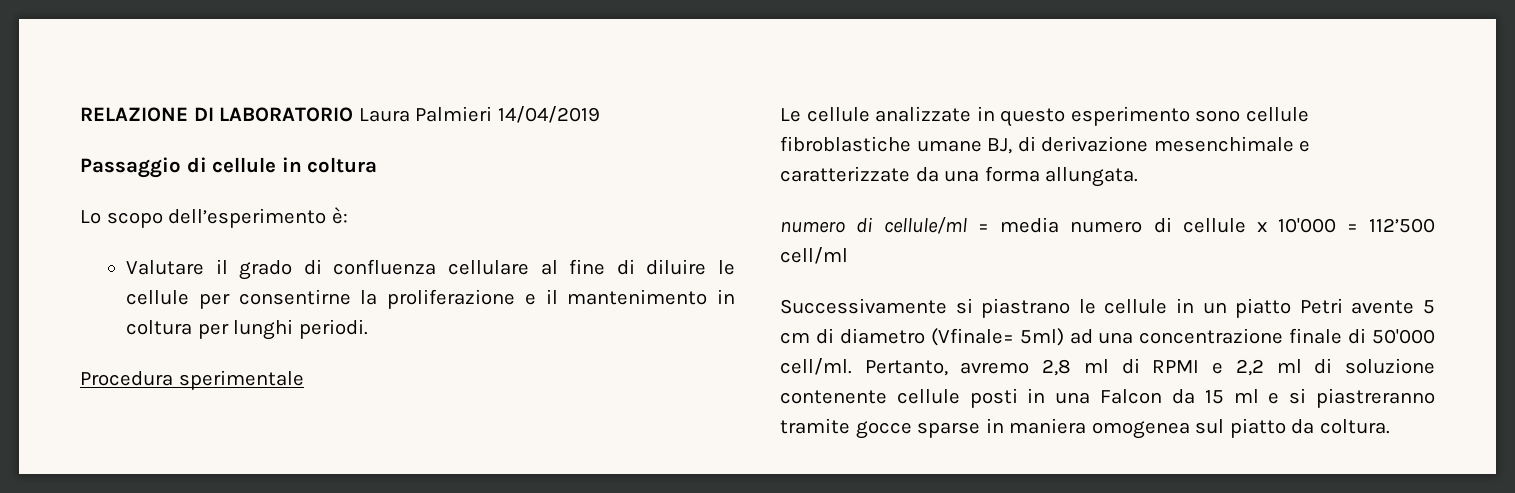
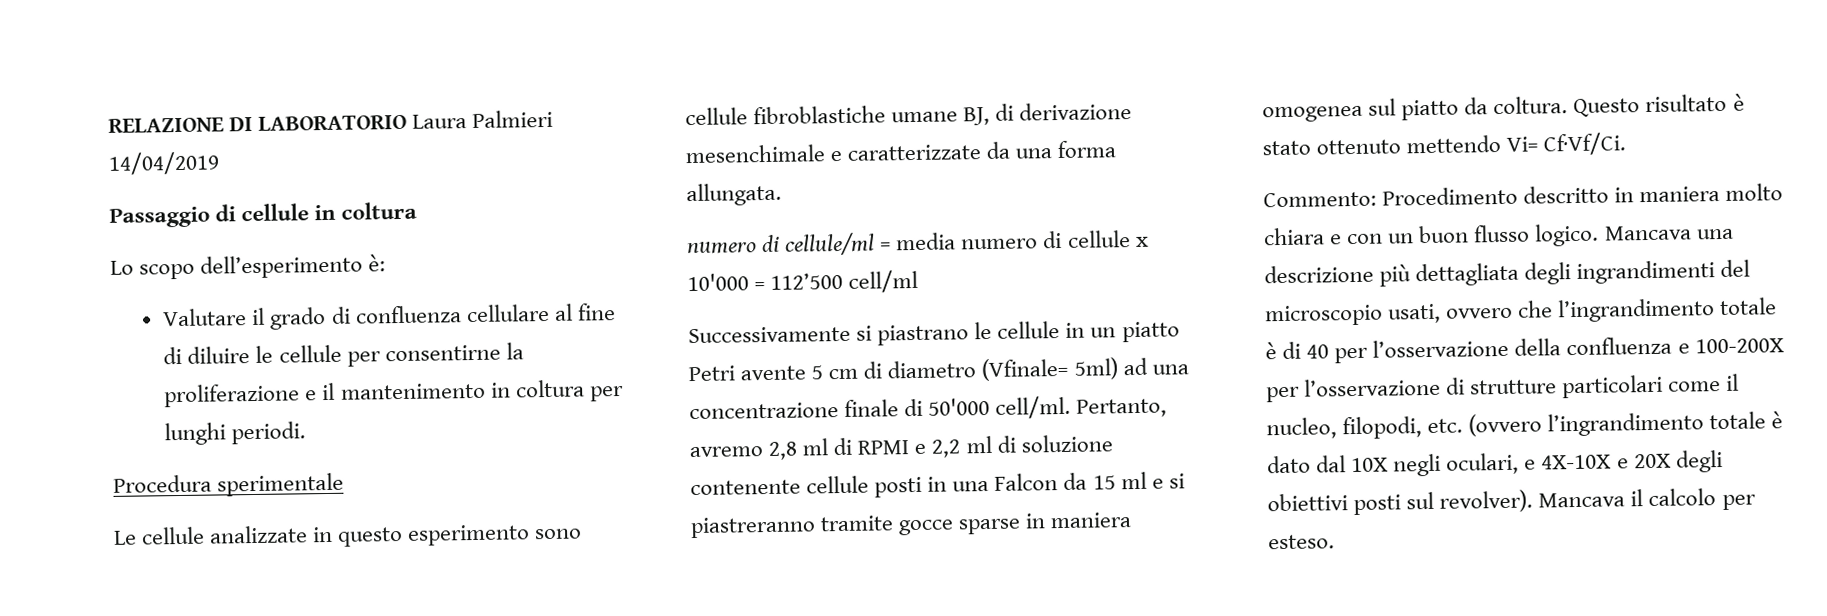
+ Questo risultato è stato ottenuto mettendo Vi= Cf∙Vf/Ci.
+ Commento: Procedimento descritto in maniera molto chiara e con un buon flusso logico. Mancava una descrizione più dettagliata degli ingrandimenti del microscopio usati, ovvero che l’ingrandimento totale è di 40 per l’osservazione della confluenza e 100-200X per l’osservazione di strutture particolari come il nucleo, filopodi, etc. (ovvero l’ingrandimento totale è dato dal 10X negli oculari, e 4X-10X e 20X degli obiettivi posti sul revolver). Mancava il calcolo per esteso.

